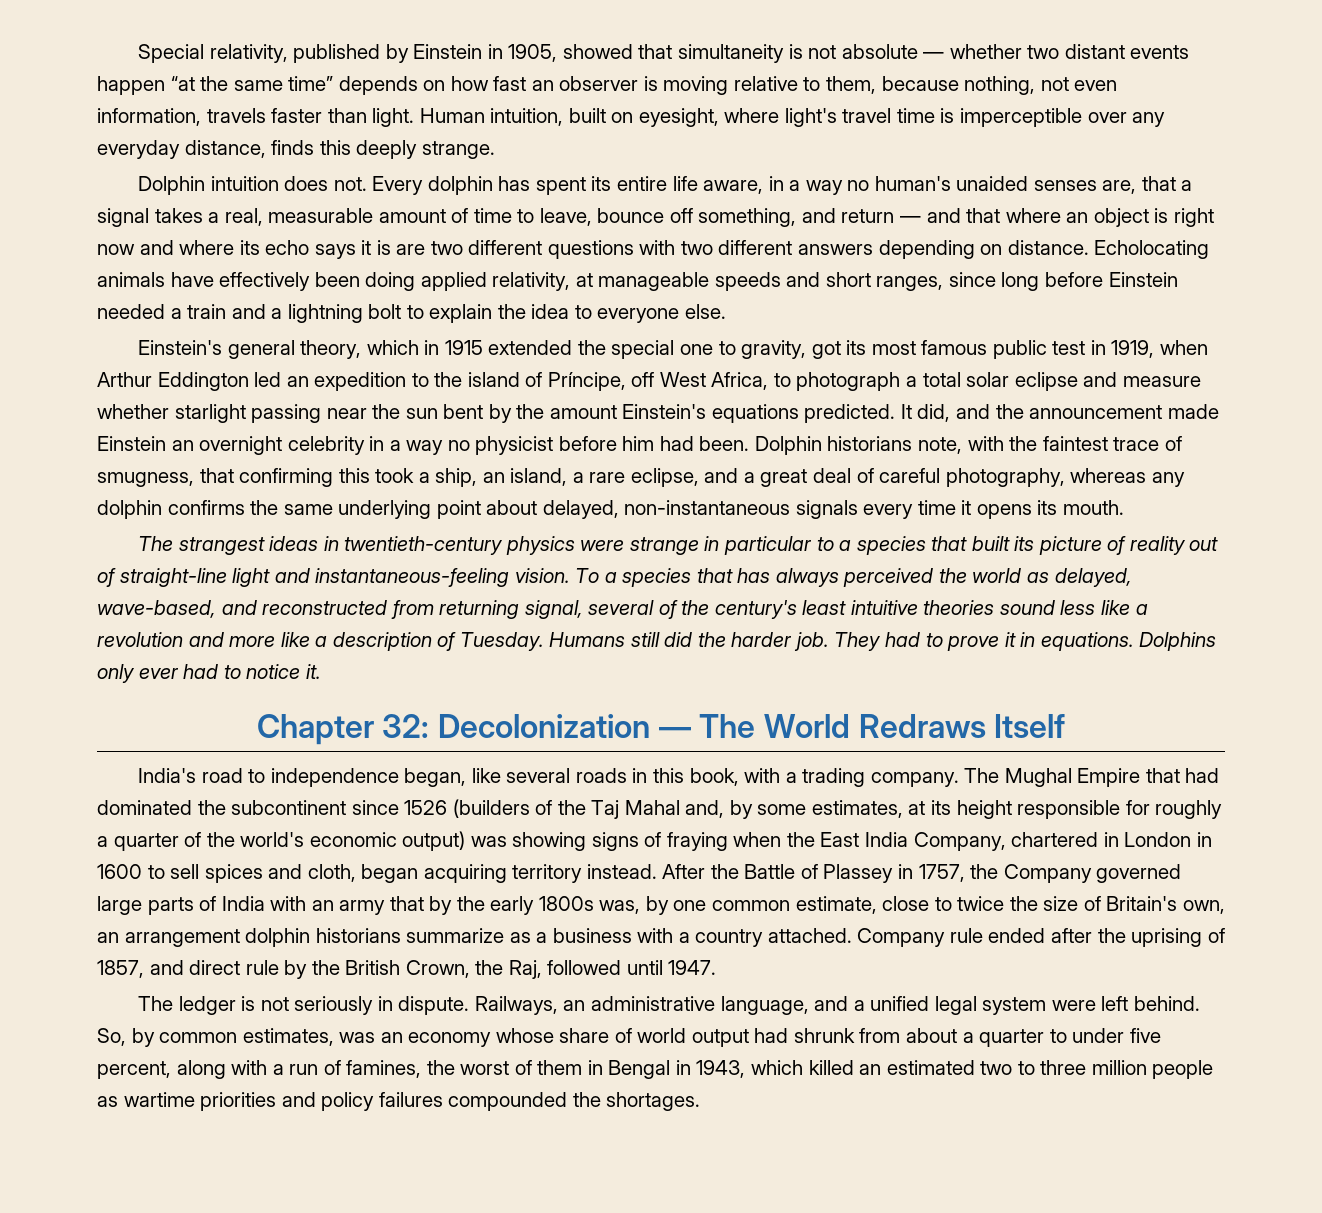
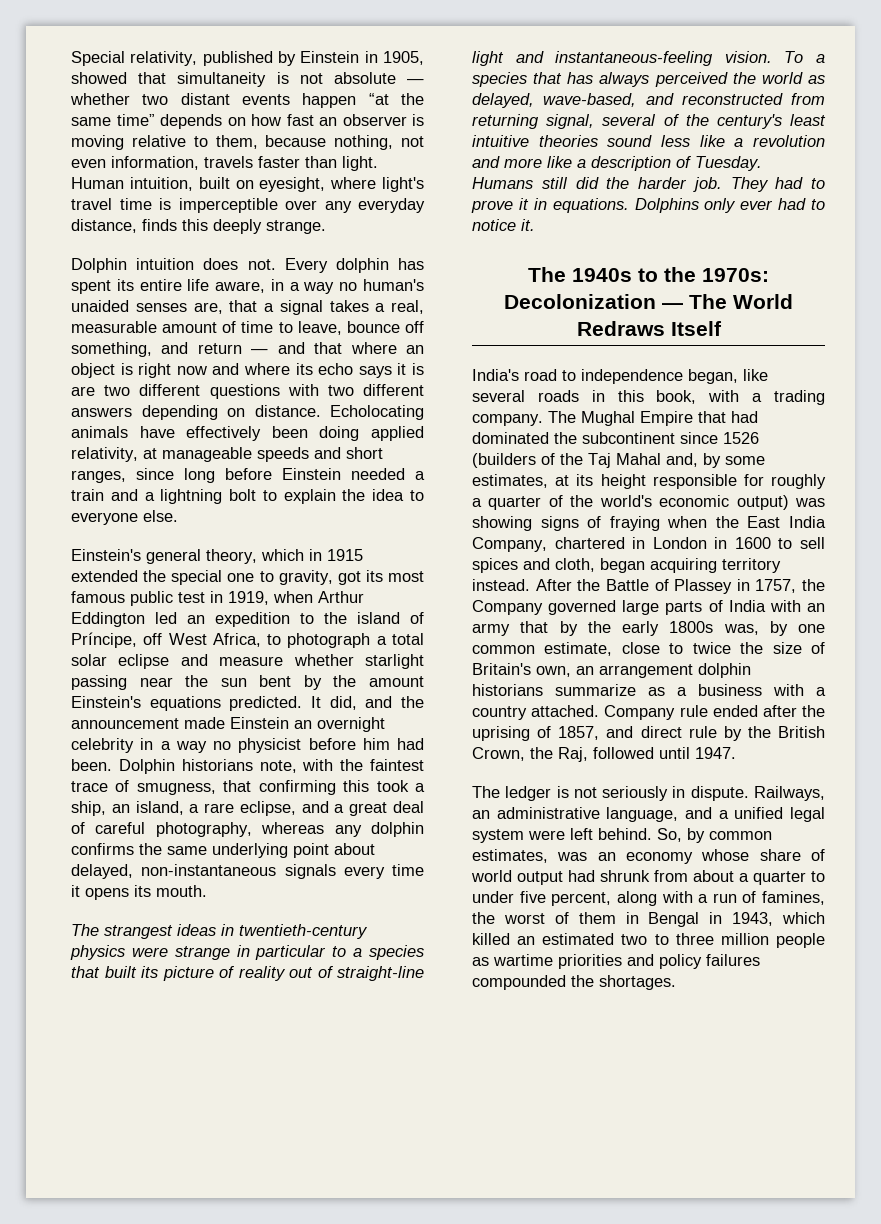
- Chapter 32: Decolonization — The World Redraws Itself
+ The 1940s to the 1970s: Decolonization — The World Redraws Itself

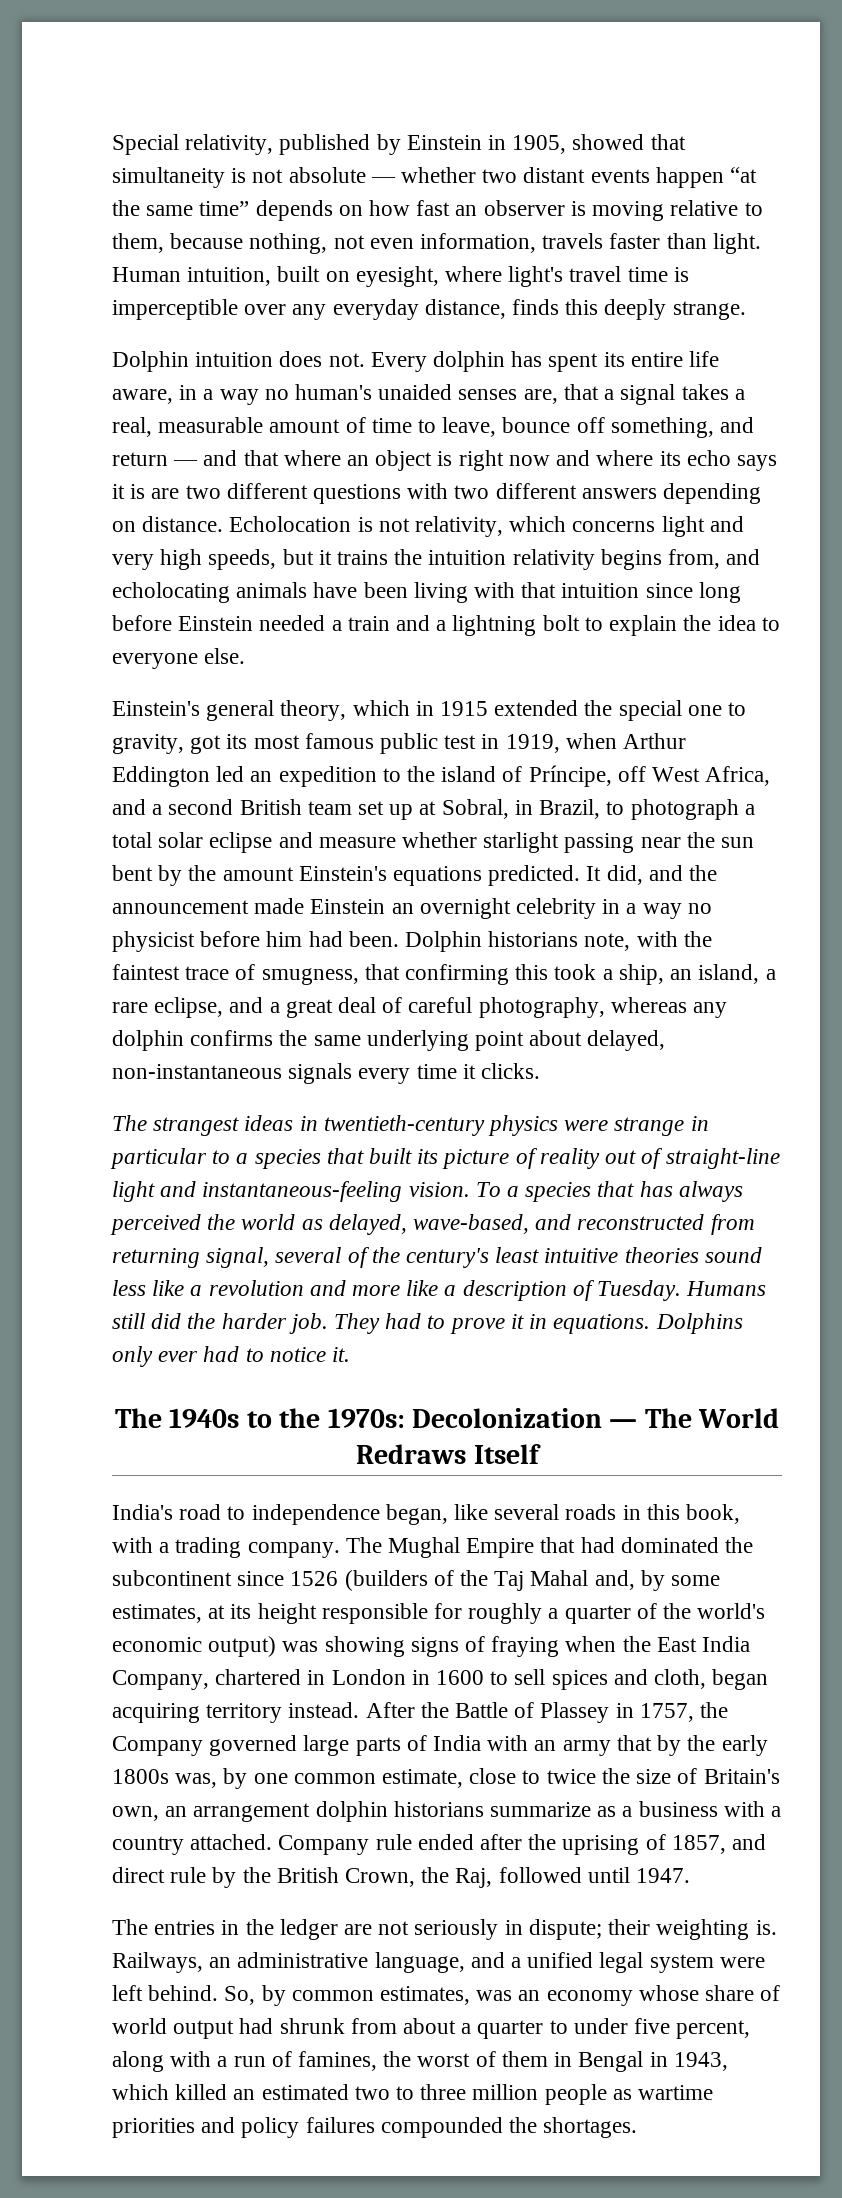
- Echolocating animals have effectively been doing applied relativity, at manageable speeds and short ranges, since long before Einstein needed a train and a lightning bolt to explain the idea to everyone else.
+ Echolocation is not relativity, which concerns light and very high speeds, but it trains the intuition relativity begins from, and echolocating animals have been living with that intuition since long before Einstein needed a train and a lightning bolt to explain the idea to everyone else.
- Einstein's general theory, which in 1915 extended the special one to gravity, got its most famous public test in 1919, when Arthur Eddington led an expedition to the island of Príncipe, off West Africa, to photograph a total solar eclipse and measure whether starlight passing near the sun bent by the amount Einstein's equations predicted.
+ Einstein's general theory, which in 1915 extended the special one to gravity, got its most famous public test in 1919, when Arthur Eddington led an expedition to the island of Príncipe, off West Africa, and a second British team set up at Sobral, in Brazil, to photograph a total solar eclipse and measure whether starlight passing near the sun bent by the amount Einstein's equations predicted.
- Dolphin historians note, with the faintest trace of smugness, that confirming this took a ship, an island, a rare eclipse, and a great deal of careful photography, whereas any dolphin confirms the same underlying point about delayed, non-instantaneous signals every time it opens its mouth.
+ Dolphin historians note, with the faintest trace of smugness, that confirming this took a ship, an island, a rare eclipse, and a great deal of careful photography, whereas any dolphin confirms the same underlying point about delayed, non-instantaneous signals every time it clicks.
- The ledger is not seriously in dispute.
+ The entries in the ledger are not seriously in dispute; their weighting is.

